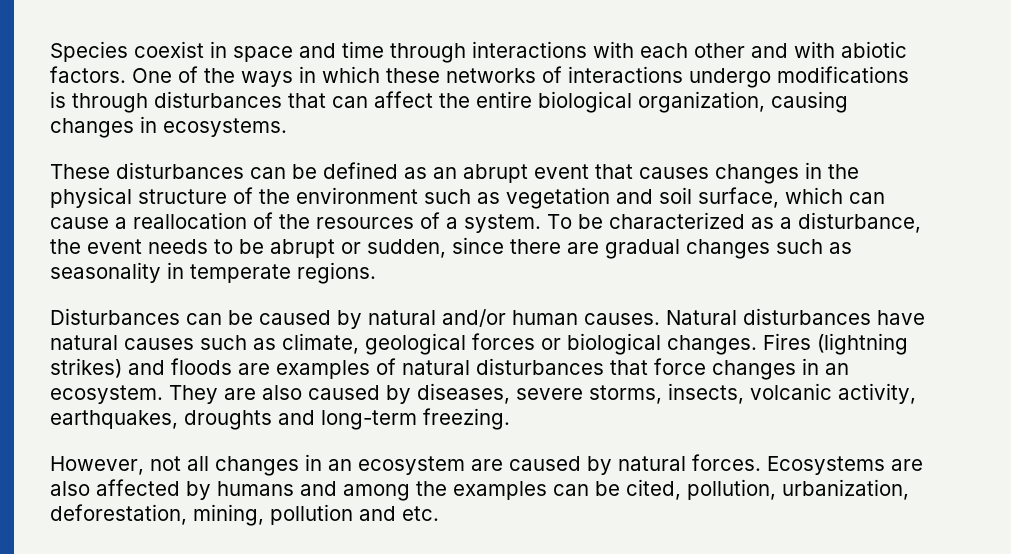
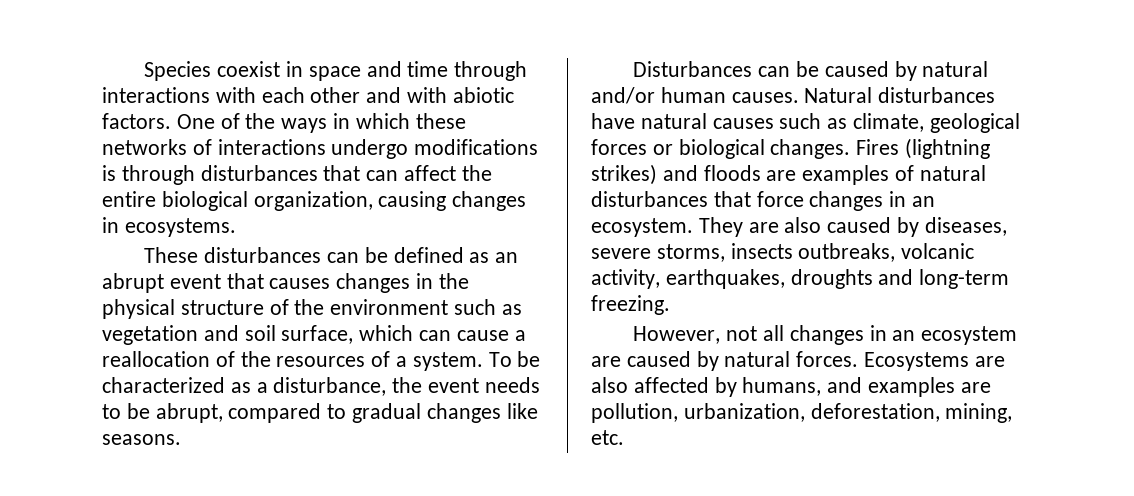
- To be characterized as a disturbance, the event needs to be abrupt or sudden, since there are gradual changes such as seasonality in temperate regions.
+ To be characterized as a disturbance, the event needs to be abrupt, compared to gradual changes like seasons.
- They are also caused by diseases, severe storms, insects, volcanic activity, earthquakes, droughts and long-term freezing.
+ They are also caused by diseases, severe storms, insects outbreaks, volcanic activity, earthquakes, droughts and long-term freezing.
- Ecosystems are also affected by humans and among the examples can be cited, pollution, urbanization, deforestation, mining, pollution and etc.
+ Ecosystems are also affected by humans, and examples are pollution, urbanization, deforestation, mining, etc.

